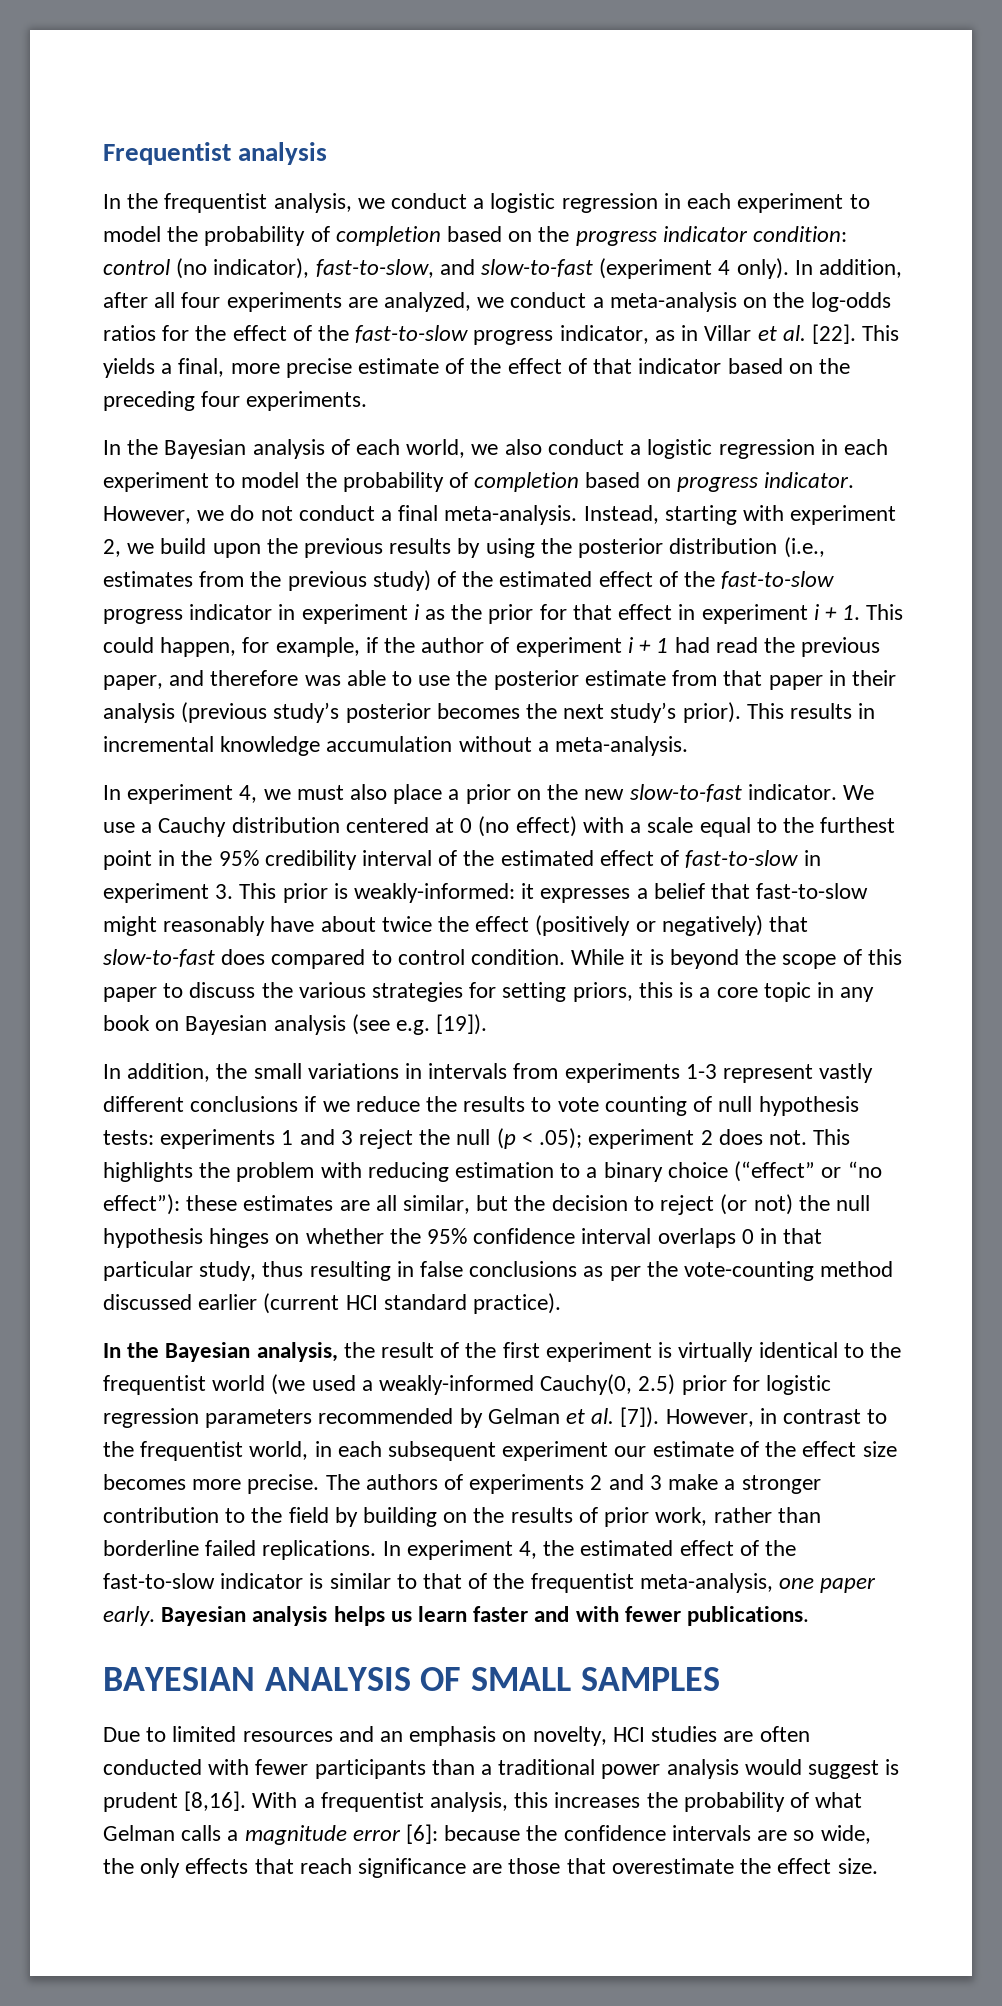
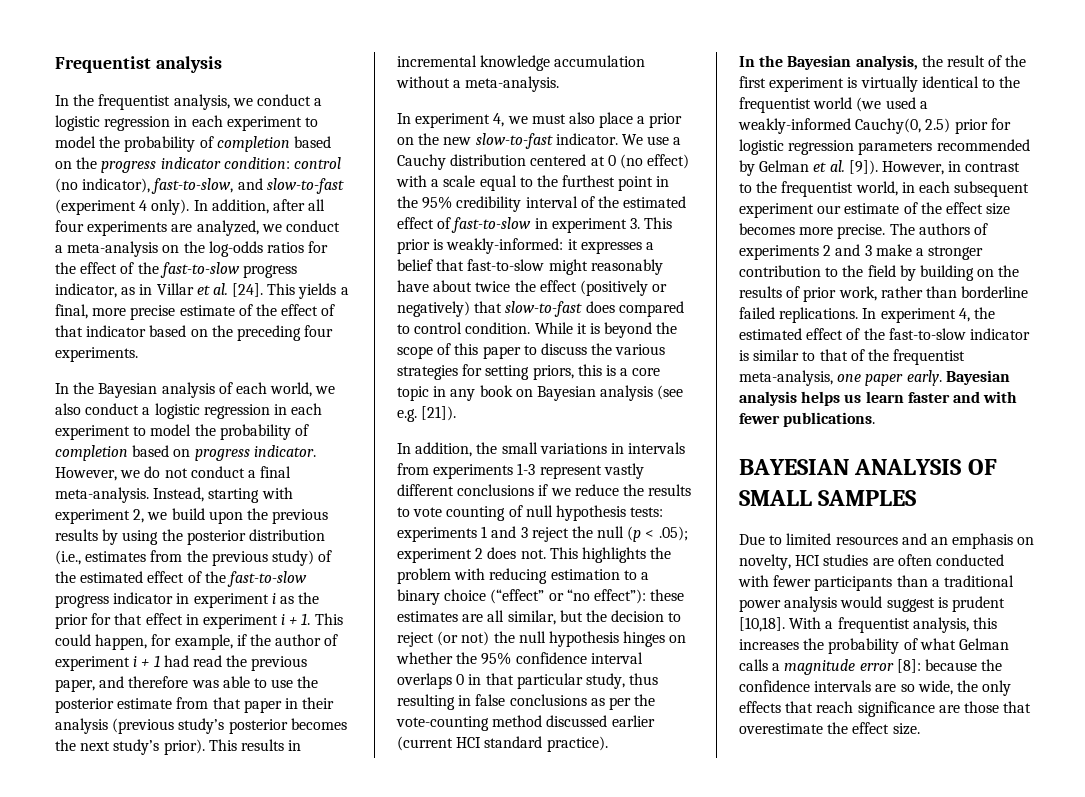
- In addition, after all four experiments are analyzed, we conduct a meta-analysis on the log-odds ratios for the effect of the fast-to-slow progress indicator, as in Villar et al. [22].
+ In addition, after all four experiments are analyzed, we conduct a meta-analysis on the log-odds ratios for the effect of the fast-to-slow progress indicator, as in Villar et al. [24].
- While it is beyond the scope of this paper to discuss the various strategies for setting priors, this is a core topic in any book on Bayesian analysis (see e.g. [19]).
+ While it is beyond the scope of this paper to discuss the various strategies for setting priors, this is a core topic in any book on Bayesian analysis (see e.g. [21]).
- In the Bayesian analysis, the result of the first experiment is virtually identical to the frequentist world (we used a weakly-informed Cauchy(0, 2.5) prior for logistic regression parameters recommended by Gelman et al. [7]).
+ In the Bayesian analysis, the result of the first experiment is virtually identical to the frequentist world (we used a weakly-informed Cauchy(0, 2.5) prior for logistic regression parameters recommended by Gelman et al. [9]).
- Due to limited resources and an emphasis on novelty, HCI studies are often conducted with fewer participants than a traditional power analysis would suggest is prudent [8,16].
+ Due to limited resources and an emphasis on novelty, HCI studies are often conducted with fewer participants than a traditional power analysis would suggest is prudent [10,18].
- With a frequentist analysis, this increases the probability of what Gelman calls a magnitude error [6]: because the confidence intervals are so wide, the only effects that reach significance are those that overestimate the effect size.
+ With a frequentist analysis, this increases the probability of what Gelman calls a magnitude error [8]: because the confidence intervals are so wide, the only effects that reach significance are those that overestimate the effect size.

